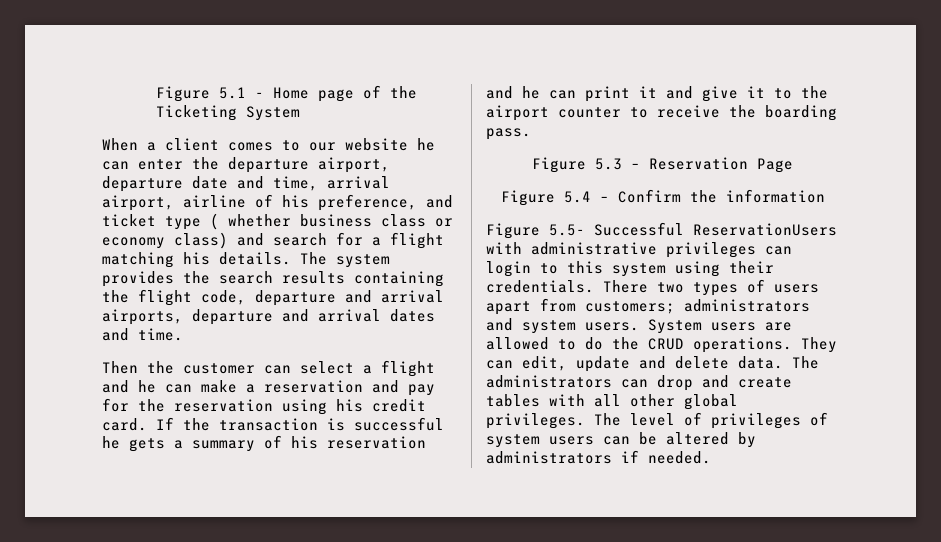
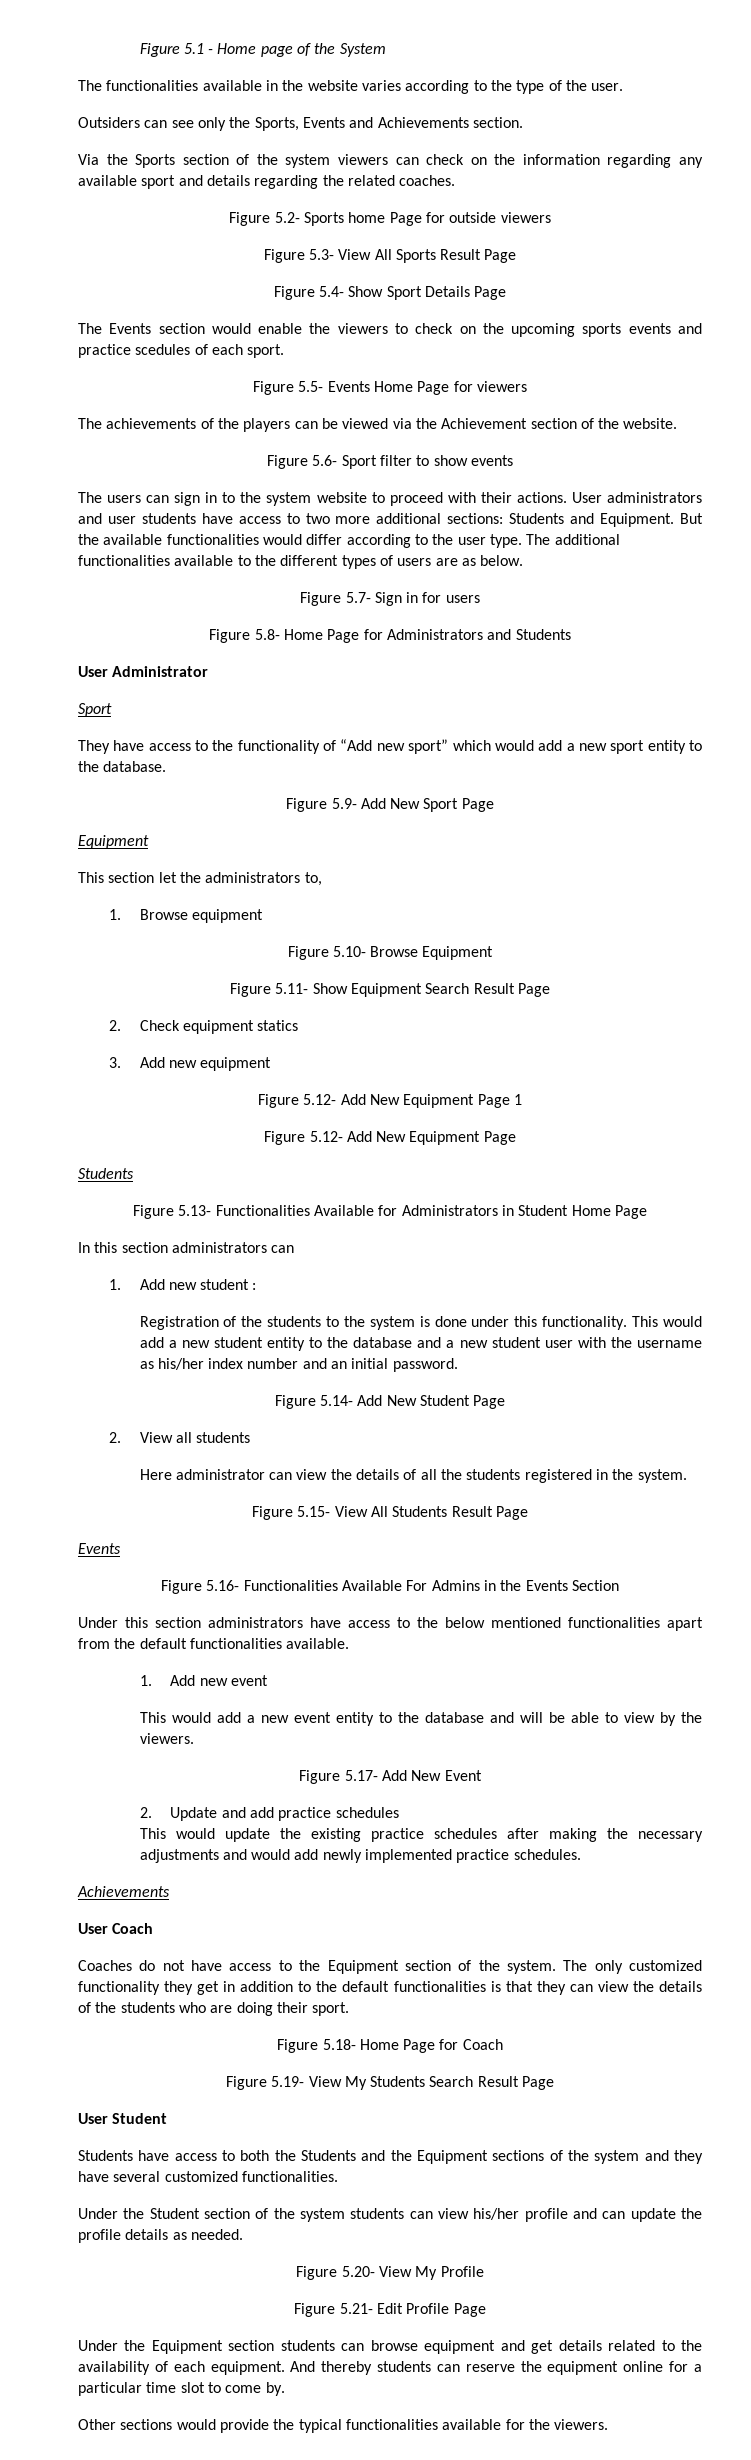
- Figure 5.1 - Home page of the Ticketing System
+ Figure 5.1 - Home page of the System
- When a client comes to our website he can enter the departure airport, departure date and time, arrival airport, airline of his preference, and ticket type ( whether business class or economy class) and search for a flight matching his details. The system provides the search results containing the flight code, departure and arrival airports, departure and arrival dates and time.
- Then the customer can select a flight and he can make a reservation and pay for the reservation using his credit card. If the transaction is successful he gets a summary of his reservation and he can print it and give it to the airport counter to receive the boarding pass.
- Figure 5.3 – Reservation Page
- Figure 5.4 – Confirm the information
- Figure 5.5- Successful ReservationUsers with administrative privileges can login to this system using their credentials. There two types of users apart from customers; administrators and system users. System users are allowed to do the CRUD operations. They can edit, update and delete data. The administrators can drop and create tables with all other global privileges. The level of privileges of system users can be altered by administrators if needed.
+ The functionalities available in the website varies according to the type of the user.
+ Outsiders can see only the Sports, Events and Achievements section.
+ Via the Sports section of the system viewers can check on the information regarding any available sport and details regarding the related coaches.
+ Figure 5.2- Sports home Page for outside viewers
+ Figure 5.3- View All Sports Result Page
+ Figure 5.4- Show Sport Details Page
+ The Events section would enable the viewers to check on the upcoming sports events and practice scedules of each sport.
+ Figure 5.5- Events Home Page for viewers
+ The achievements of the players can be viewed via the Achievement section of the website.
+ Figure 5.6- Sport filter to show events
+ The users can sign in to the system website to proceed with their actions. User administrators and user students have access to two more additional sections: Students and Equipment. But the available functionalities would differ according to the user type. The additional functionalities available to the different types of users are as below.
+ Figure 5.7- Sign in for users
+ Figure 5.8- Home Page for Administrators and Students
+ User Administrator
+ Sport
+ They have access to the functionality of “Add new sport” which would add a new sport entity to the database.
+ Figure 5.9- Add New Sport Page
+ Equipment
+ This section let the administrators to,
+ 1. Browse equipment
+ Figure 5.10- Browse Equipment
+ Figure 5.11- Show Equipment Search Result Page
+ 2. Check equipment statics
+ 3. Add new equipment
+ Figure 5.12- Add New Equipment Page 1
+ Figure 5.12- Add New Equipment Page
+ Students
+ Figure 5.13- Functionalities Available for Administrators in Student Home Page
+ In this section administrators can
+ 1. Add new student :
+ Registration of the students to the system is done under this functionality. This would add a new student entity to the database and a new student user with the username as his/her index number and an initial password.
+ Figure 5.14- Add New Student Page
+ 2. View all students
+ Here administrator can view the details of all the students registered in the system.
+ Figure 5.15- View All Students Result Page
+ Events
+ Figure 5.16- Functionalities Available For Admins in the Events Section
+ Under this section administrators have access to the below mentioned functionalities apart from the default functionalities available.
+ 1. Add new event
+ This would add a new event entity to the database and will be able to view by the viewers.
+ Figure 5.17- Add New Event
+ 2. Update and add practice schedules
+ This would update the existing practice schedules after making the necessary adjustments and would add newly implemented practice schedules.
+ Achievements
+ User Coach
+ Coaches do not have access to the Equipment section of the system. The only customized functionality they get in addition to the default functionalities is that they can view the details of the students who are doing their sport.
+ Figure 5.18- Home Page for Coach
+ Figure 5.19- View My Students Search Result Page
+ User Student
+ Students have access to both the Students and the Equipment sections of the system and they have several customized functionalities.
+ Under the Student section of the system students can view his/her profile and can update the profile details as needed.
+ Figure 5.20- View My Profile
+ Figure 5.21- Edit Profile Page
+ Under the Equipment section students can browse equipment and get details related to the availability of each equipment. And thereby students can reserve the equipment online for a particular time slot to come by.
+ Other sections would provide the typical functionalities available for the viewers.

